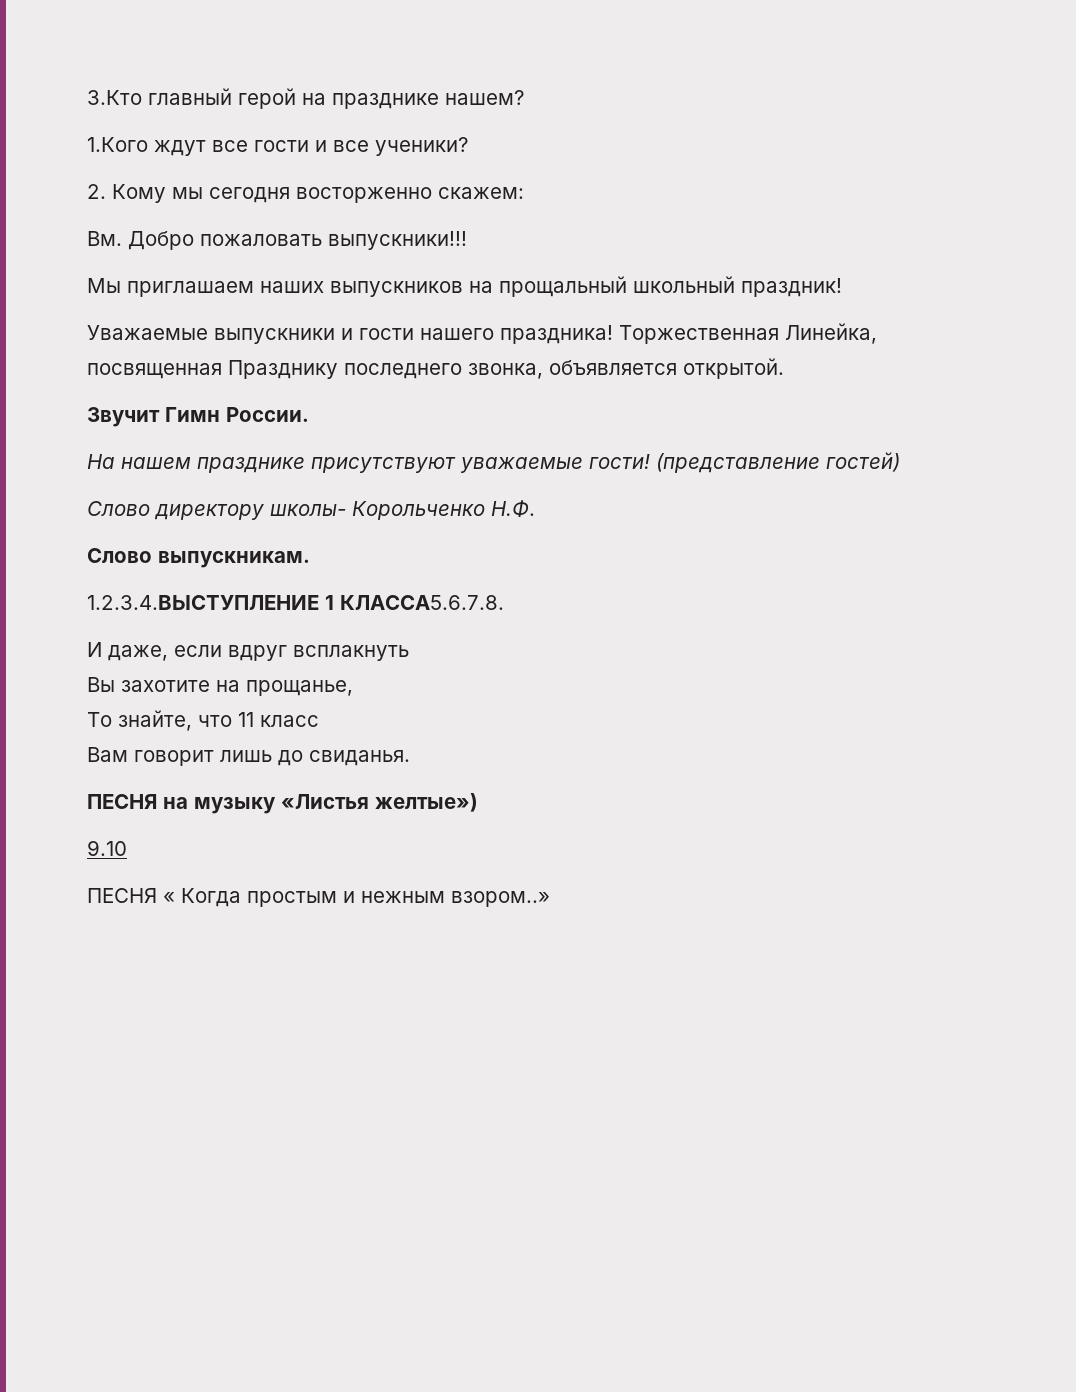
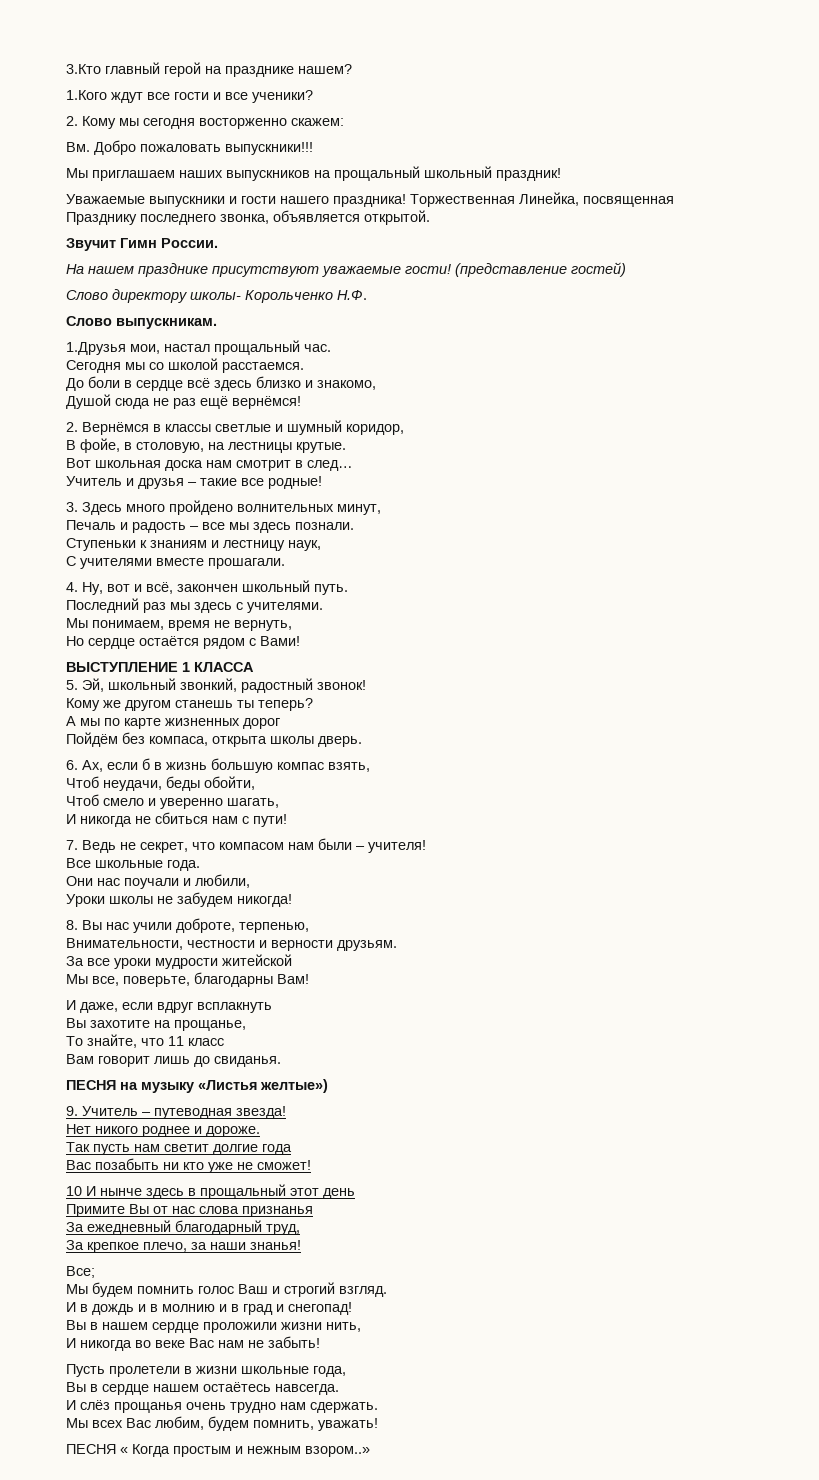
- 1.2.3.4.ВЫСТУПЛЕНИЕ 1 КЛАССА5.6.7.8.
+ 1.Друзья мои, настал прощальный час.
+ Сегодня мы со школой расстаемся.
+ До боли в сердце всё здесь близко и знакомо,
+ Душой сюда не раз ещё вернёмся!
+ 2. Вернёмся в классы светлые и шумный коридор,
+ В фойе, в столовую, на лестницы крутые.
+ Вот школьная доска нам смотрит в след…
+ Учитель и друзья – такие все родные!
+ 3. Здесь много пройдено волнительных минут,
+ Печаль и радость – все мы здесь познали.
+ Ступеньки к знаниям и лестницу наук,
+ С учителями вместе прошагали.
+ 4. Ну, вот и всё, закончен школьный путь.
+ Последний раз мы здесь с учителями.
+ Мы понимаем, время не вернуть,
+ Но сердце остаётся рядом с Вами!
+ ВЫСТУПЛЕНИЕ 1 КЛАССА
+ 5. Эй, школьный звонкий, радостный звонок!
+ Кому же другом станешь ты теперь?
+ А мы по карте жизненных дорог
+ Пойдём без компаса, открыта школы дверь.
+ 6. Ах, если б в жизнь большую компас взять,
+ Чтоб неудачи, беды обойти,
+ Чтоб смело и уверенно шагать,
+ И никогда не сбиться нам с пути!
+ 7. Ведь не секрет, что компасом нам были – учителя!
+ Все школьные года.
+ Они нас поучали и любили,
+ Уроки школы не забудем никогда!
+ 8. Вы нас учили доброте, терпенью,
+ Внимательности, честности и верности друзьям.
+ За все уроки мудрости житейской
+ Мы все, поверьте, благодарны Вам!
- 9.10
+ 9. Учитель – путеводная звезда!
+ Нет никого роднее и дороже.
+ Так пусть нам светит долгие года
+ Вас позабыть ни кто уже не сможет!
+ 10 И нынче здесь в прощальный этот день
+ Примите Вы от нас слова признанья
+ За ежедневный благодарный труд,
+ За крепкое плечо, за наши знанья!
+ Все;
+ Мы будем помнить голос Ваш и строгий взгляд.
+ И в дождь и в молнию и в град и снегопад!
+ Вы в нашем сердце проложили жизни нить,
+ И никогда во веке Вас нам не забыть!
+ Пусть пролетели в жизни школьные года,
+ Вы в сердце нашем остаётесь навсегда.
+ И слёз прощанья очень трудно нам сдержать.
+ Мы всех Вас любим, будем помнить, уважать!

